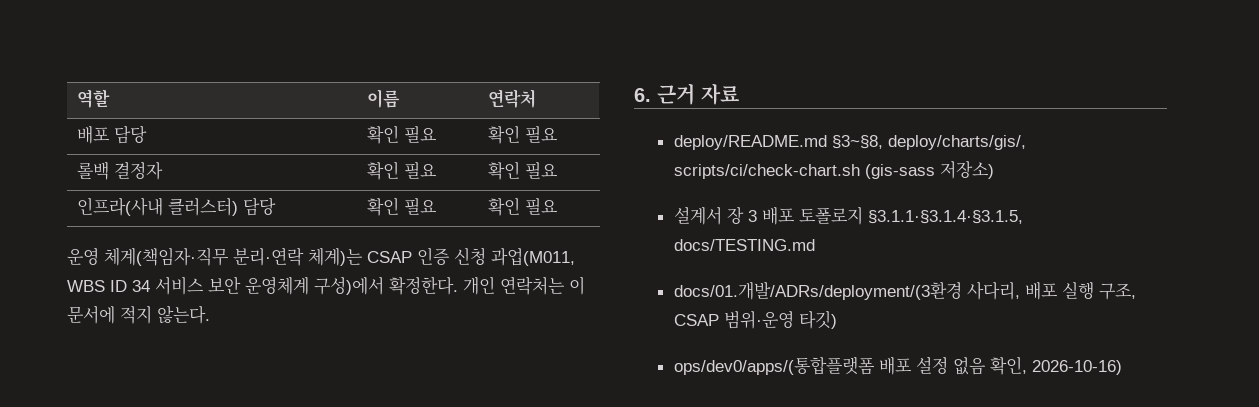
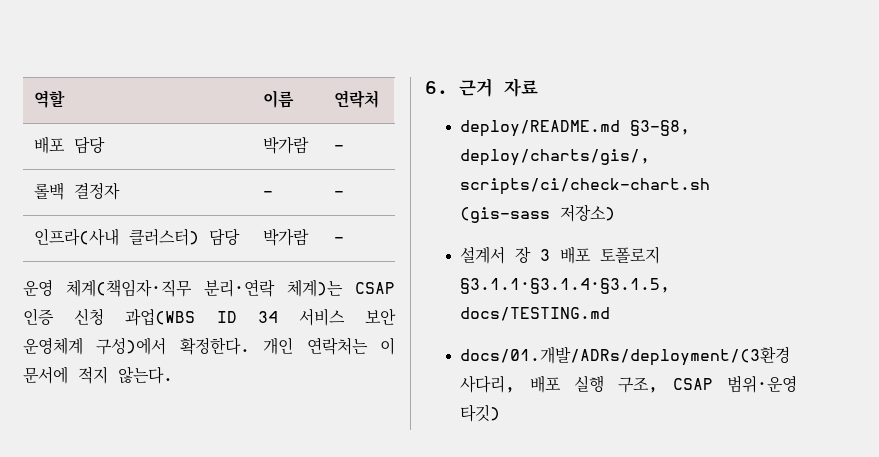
- 배포 담당 | 확인 필요 | 확인 필요
- 롤백 결정자 | 확인 필요 | 확인 필요
+ 배포 담당 | 박가람 | -
+ 롤백 결정자 | - | -
- 인프라(사내 클러스터) 담당 | 확인 필요 | 확인 필요
+ 인프라(사내 클러스터) 담당 | 박가람 | -
- 운영 체계(책임자·직무 분리·연락 체계)는 CSAP 인증 신청 과업(M011, WBS ID 34 서비스 보안 운영체계 구성)에서 확정한다.
+ 운영 체계(책임자·직무 분리·연락 체계)는 CSAP 인증 신청 과업(WBS ID 34 서비스 보안 운영체계 구성)에서 확정한다.
- deploy/README.md §3~§8, deploy/charts/gis/, scripts/ci/check-chart.sh (gis-sass 저장소)
+ deploy/README.md §3–§8, deploy/charts/gis/, scripts/ci/check-chart.sh (gis-sass 저장소)
- ops/dev0/apps/(통합플랫폼 배포 설정 없음 확인, 2026-10-16)

